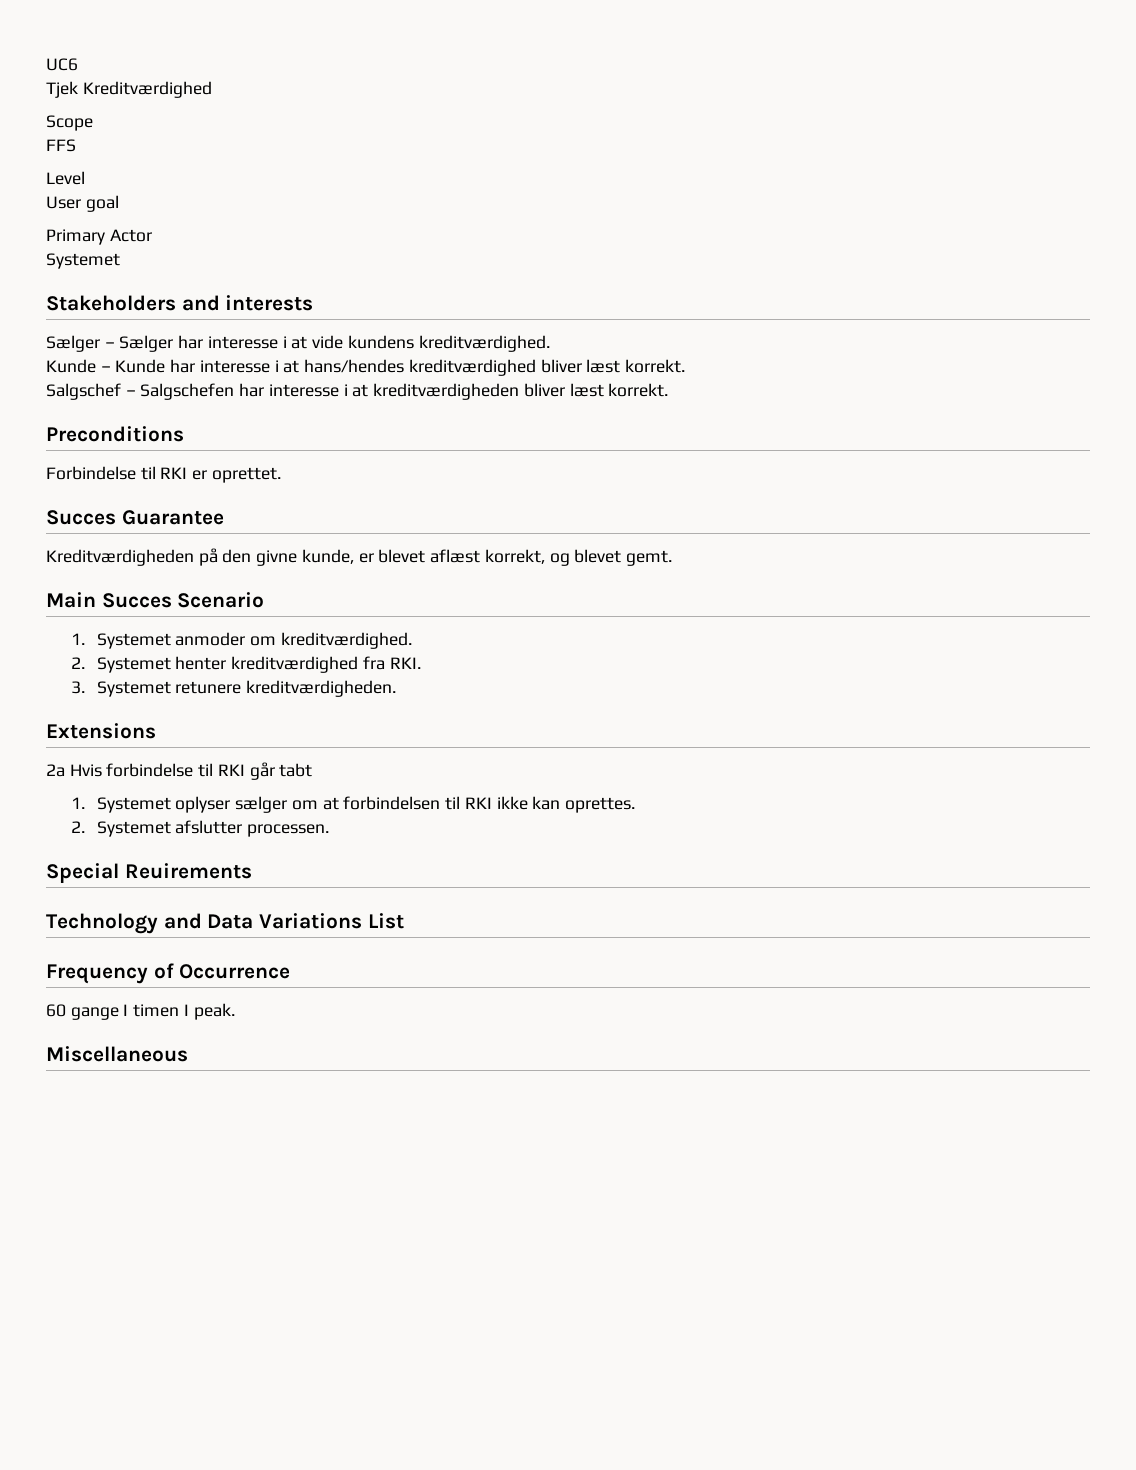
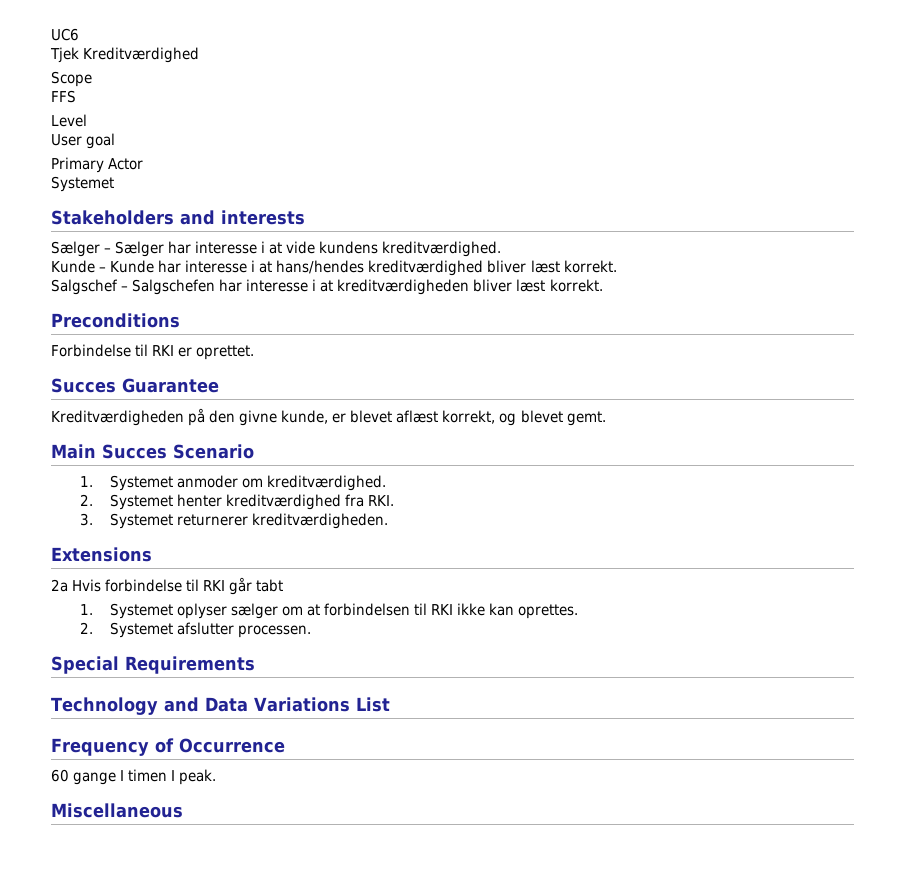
- 3. Systemet retunere kreditværdigheden.
+ 3. Systemet returnerer kreditværdigheden.
- Special Reuirements
+ Special Requirements

